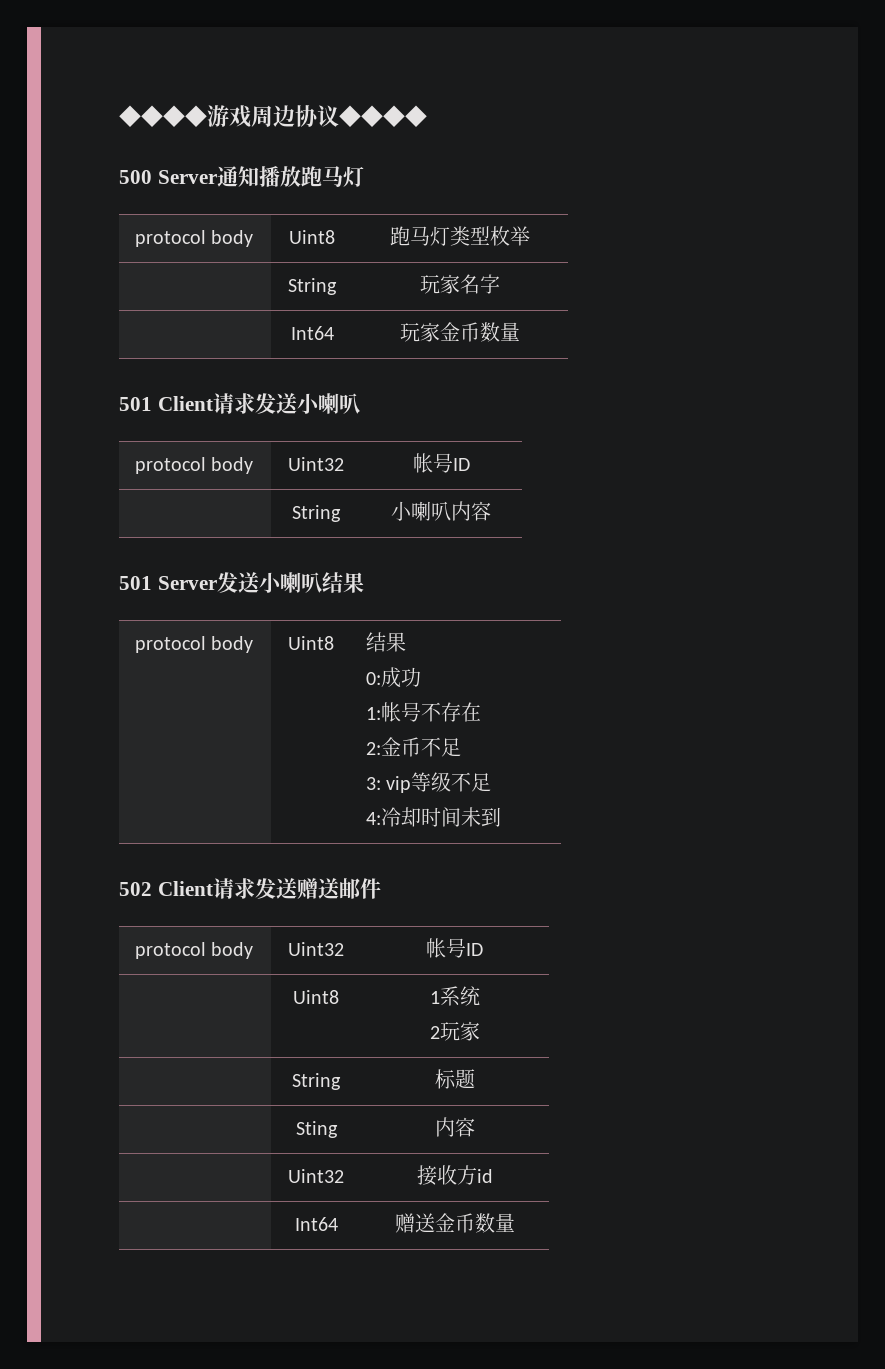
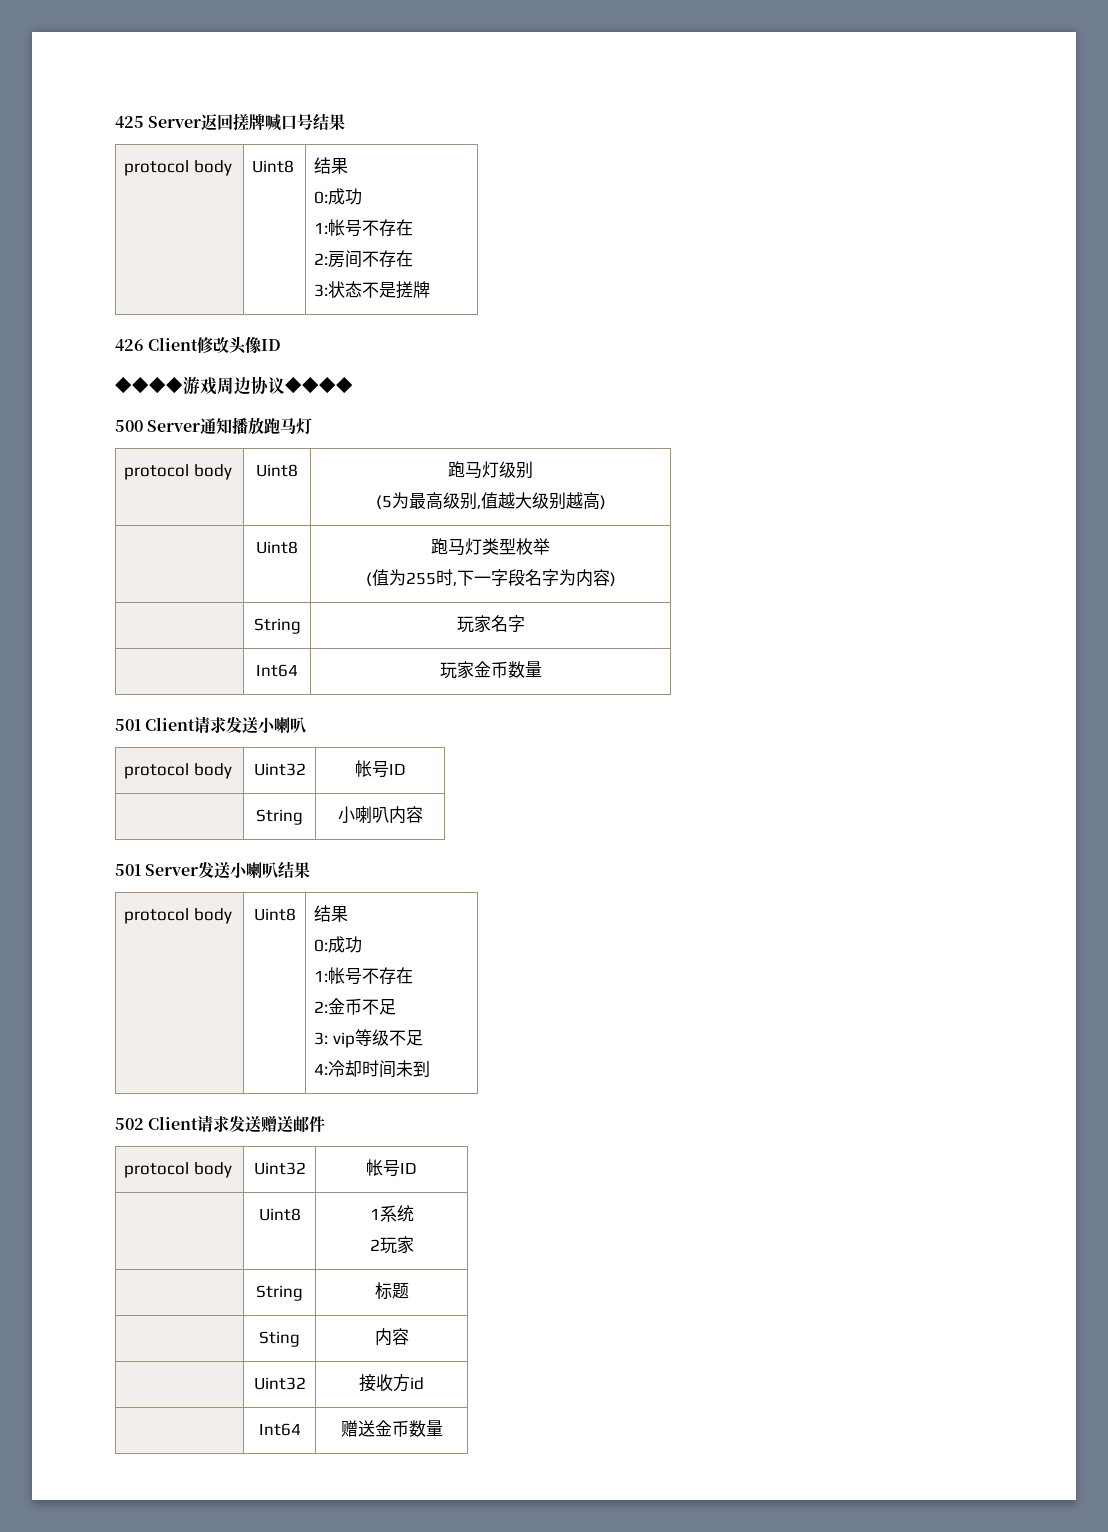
+ 425 Server返回搓牌喊口号结果
+ protocol body | Uint8 | 结果
+ 0:成功
+ 1:帐号不存在
+ 2:房间不存在
+ 3:状态不是搓牌
+ 426 Client修改头像ID
- protocol body | Uint8 | 跑马灯类型枚举
+ protocol body | Uint8 | 跑马灯级别
+ (5为最高级别,值越大级别越高)
+ | Uint8 | 跑马灯类型枚举
+ (值为255时,下一字段名字为内容)

